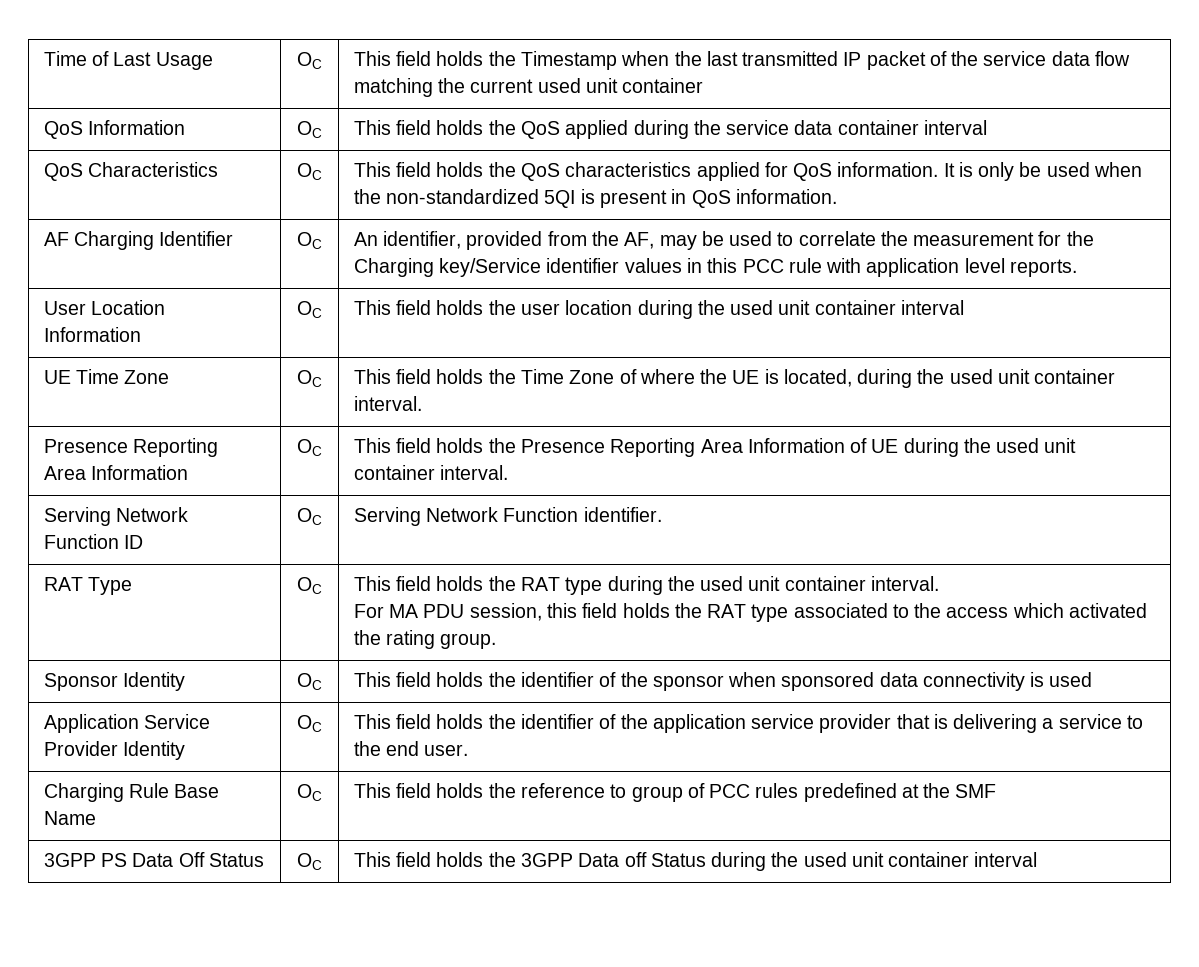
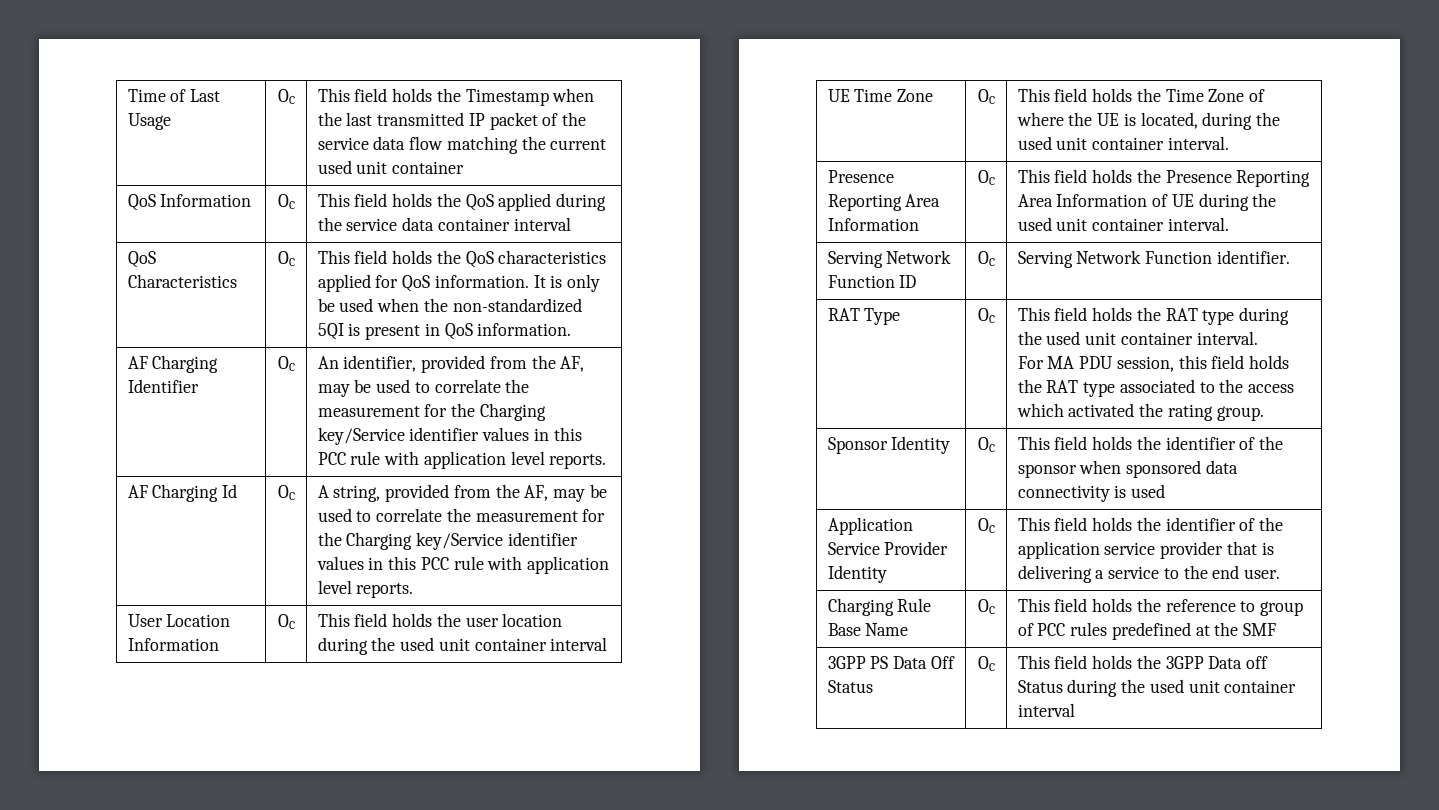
+ AF Charging Id | OC | A string, provided from the AF, may be used to correlate the measurement for the Charging key/Service identifier values in this PCC rule with application level reports.

